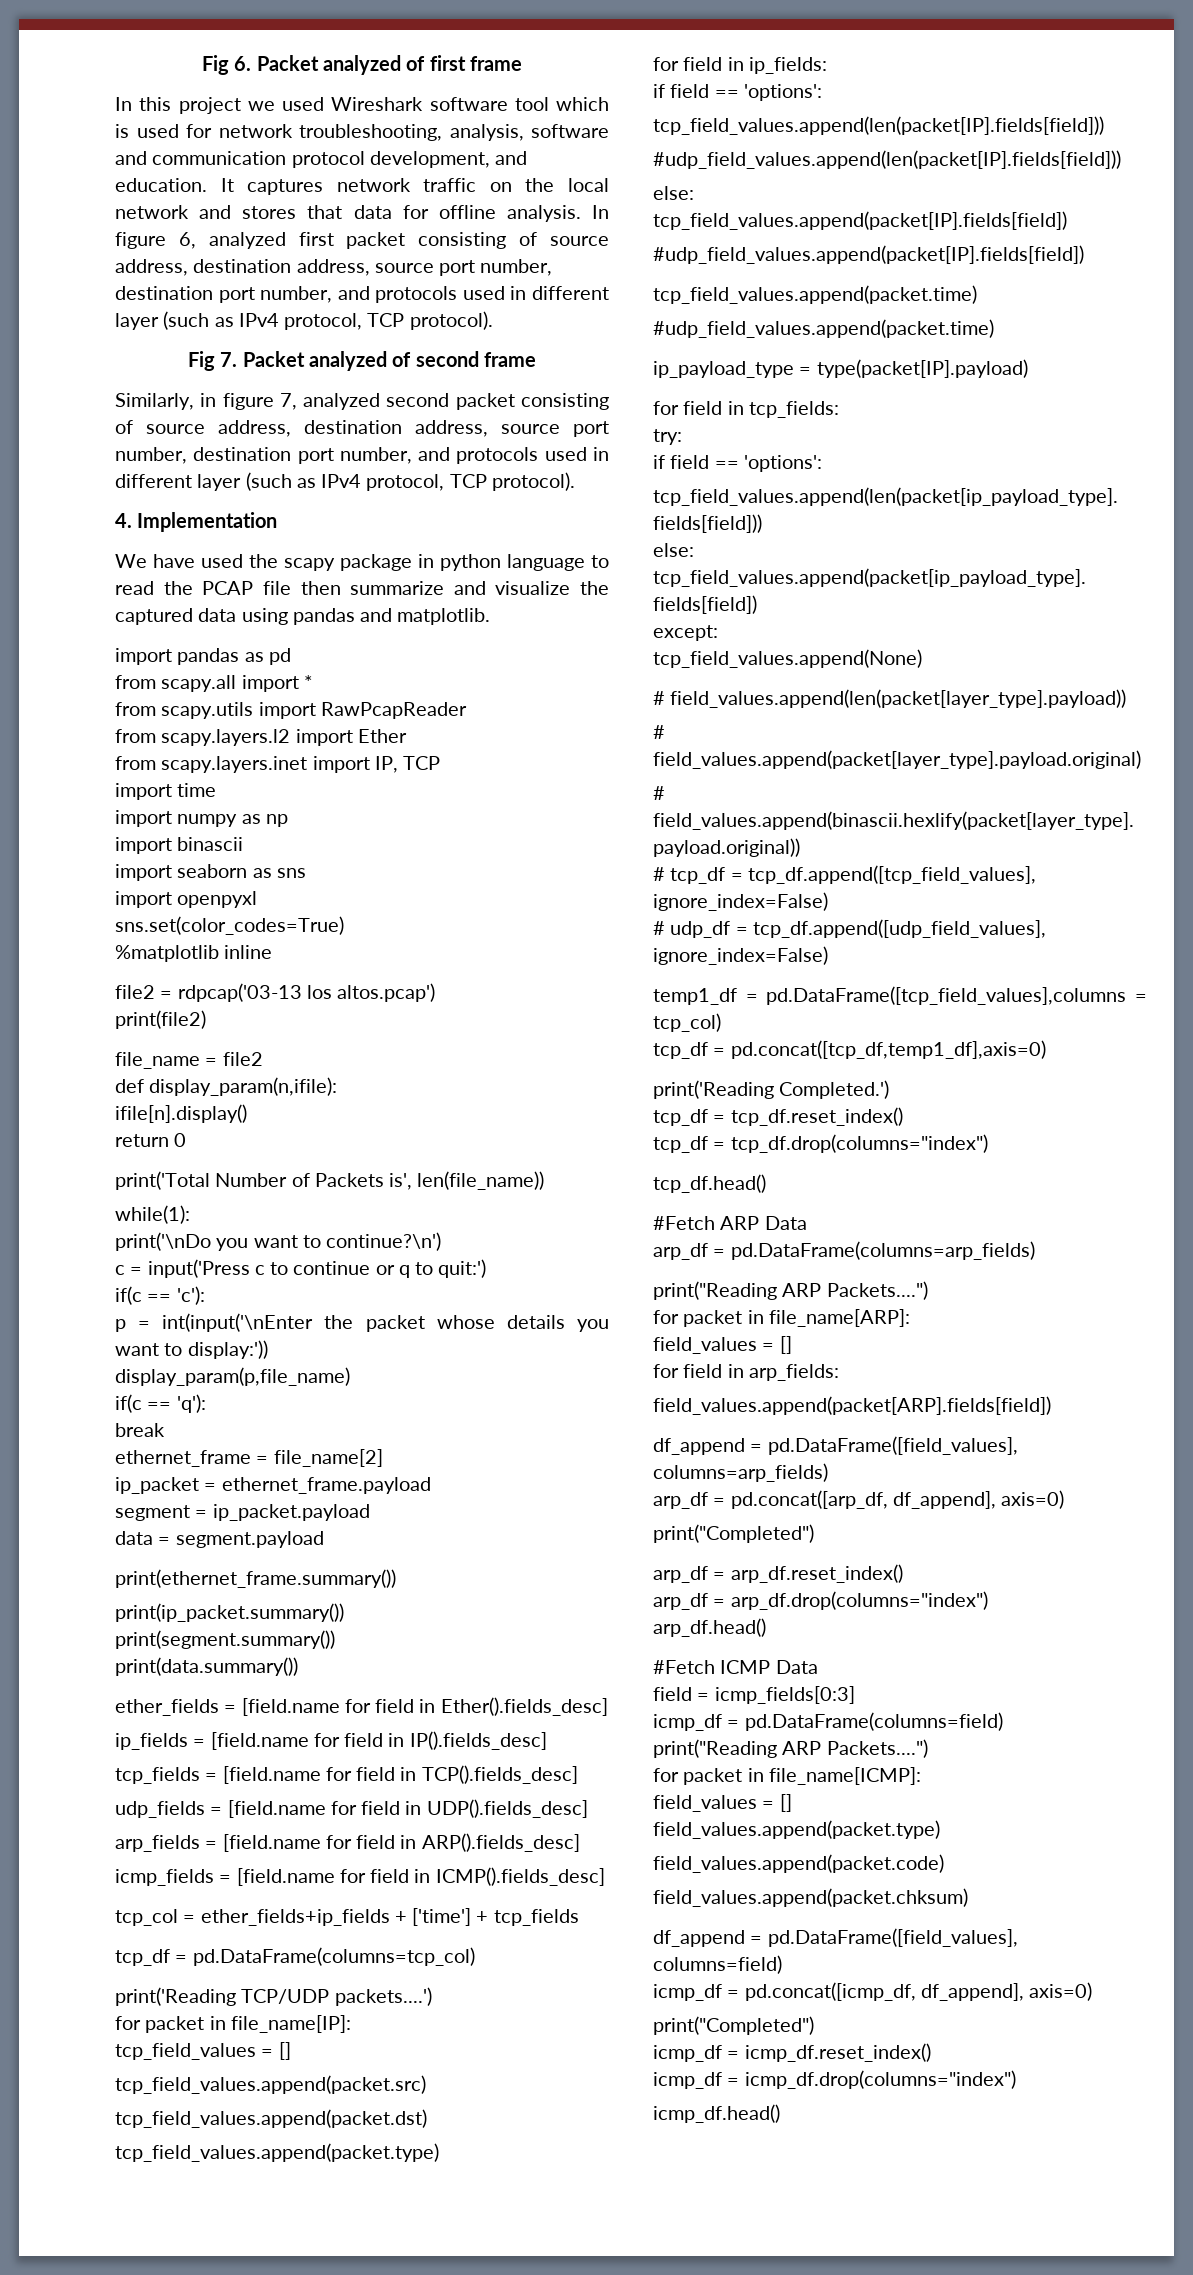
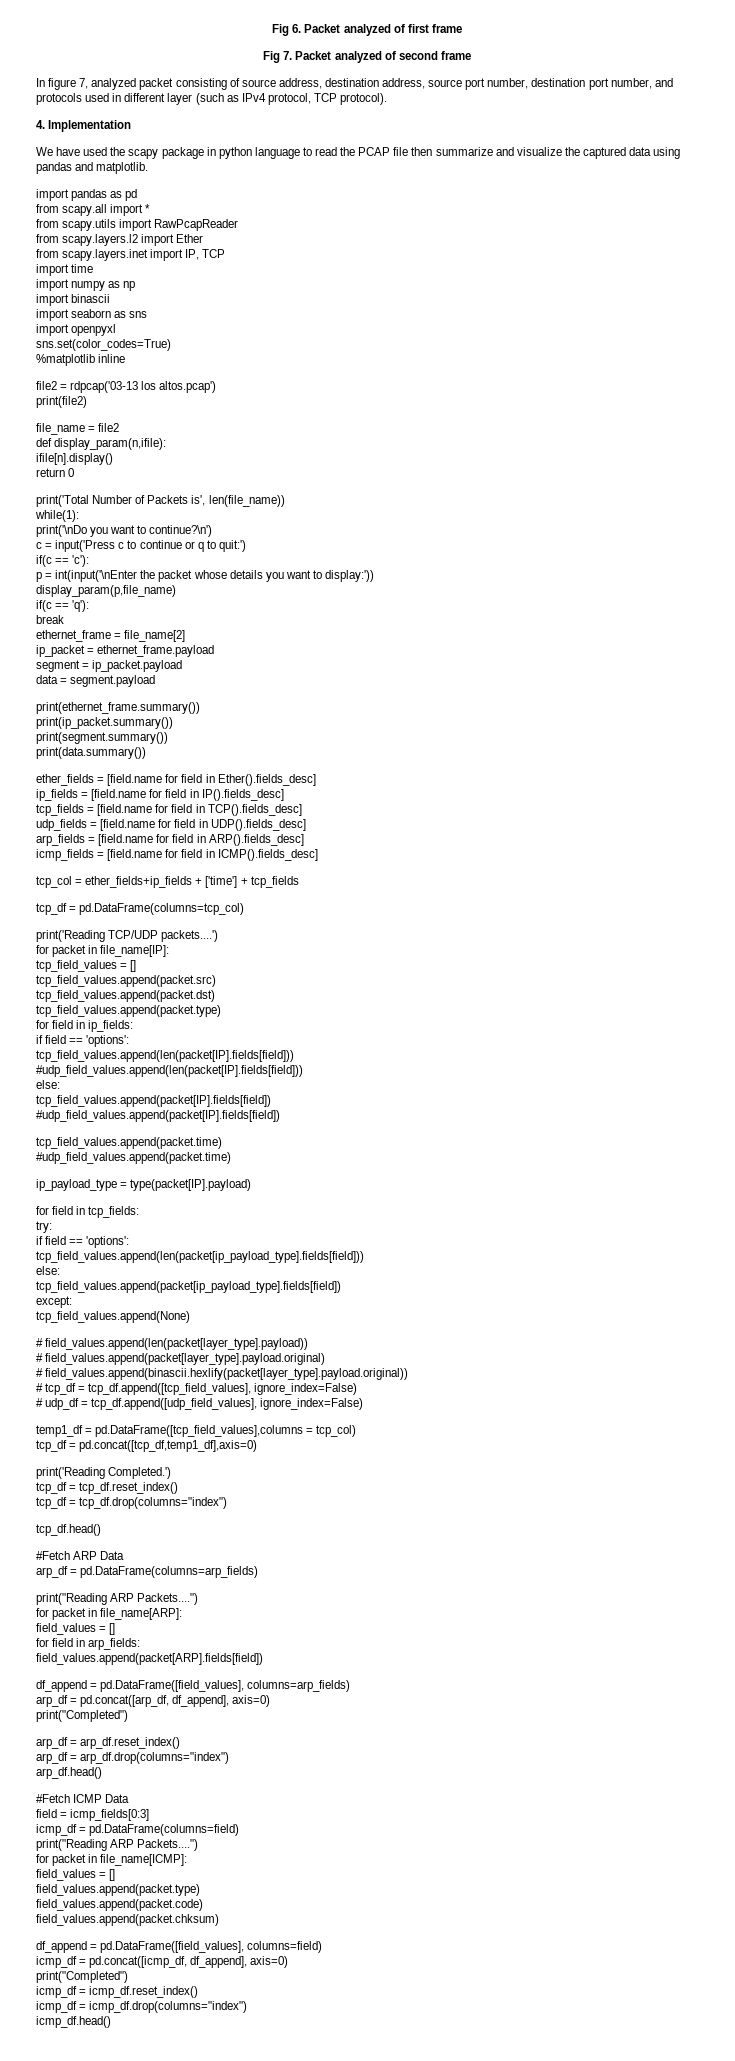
- In this project we used Wireshark software tool which is used for network troubleshooting, analysis, software and communication protocol development, and education. It captures network traffic on the local network and stores that data for offline analysis. In figure 6, analyzed first packet consisting of source address, destination address, source port number, destination port number, and protocols used in different layer (such as IPv4 protocol, TCP protocol).
- Similarly, in figure 7, analyzed second packet consisting of source address, destination address, source port number, destination port number, and protocols used in different layer (such as IPv4 protocol, TCP protocol).
+ In figure 7, analyzed packet consisting of source address, destination address, source port number, destination port number, and protocols used in different layer (such as IPv4 protocol, TCP protocol).

